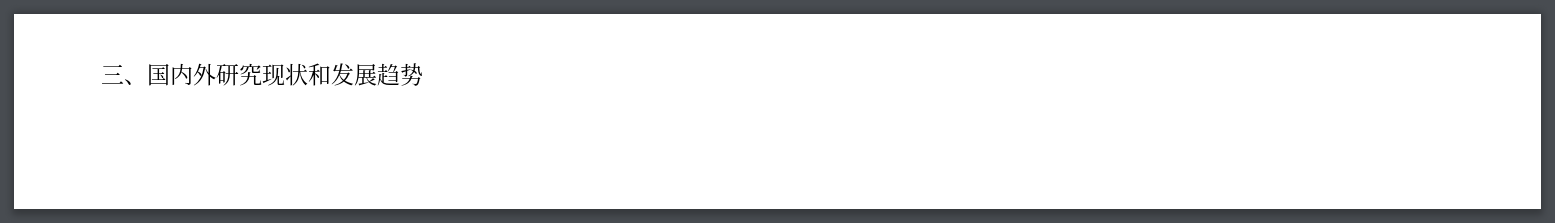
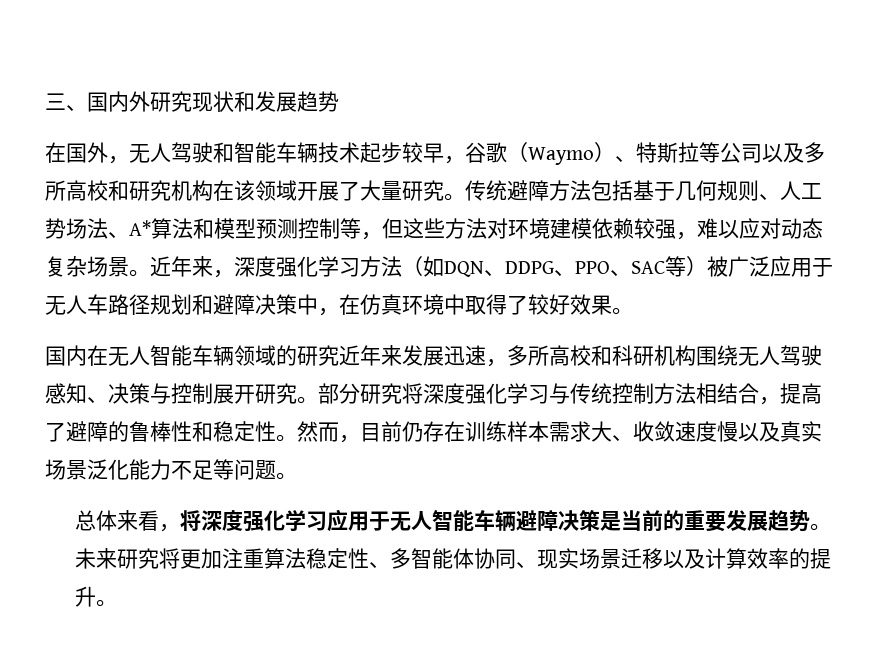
+ 在国外，无人驾驶和智能车辆技术起步较早，谷歌（Waymo）、特斯拉等公司以及多所高校和研究机构在该领域开展了大量研究。传统避障方法包括基于几何规则、人工势场法、A*算法和模型预测控制等，但这些方法对环境建模依赖较强，难以应对动态复杂场景。近年来，深度强化学习方法（如DQN、DDPG、PPO、SAC等）被广泛应用于无人车路径规划和避障决策中，在仿真环境中取得了较好效果。
+ 国内在无人智能车辆领域的研究近年来发展迅速，多所高校和科研机构围绕无人驾驶感知、决策与控制展开研究。部分研究将深度强化学习与传统控制方法相结合，提高了避障的鲁棒性和稳定性。然而，目前仍存在训练样本需求大、收敛速度慢以及真实场景泛化能力不足等问题。
+ 总体来看，将深度强化学习应用于无人智能车辆避障决策是当前的重要发展趋势。未来研究将更加注重算法稳定性、多智能体协同、现实场景迁移以及计算效率的提升。

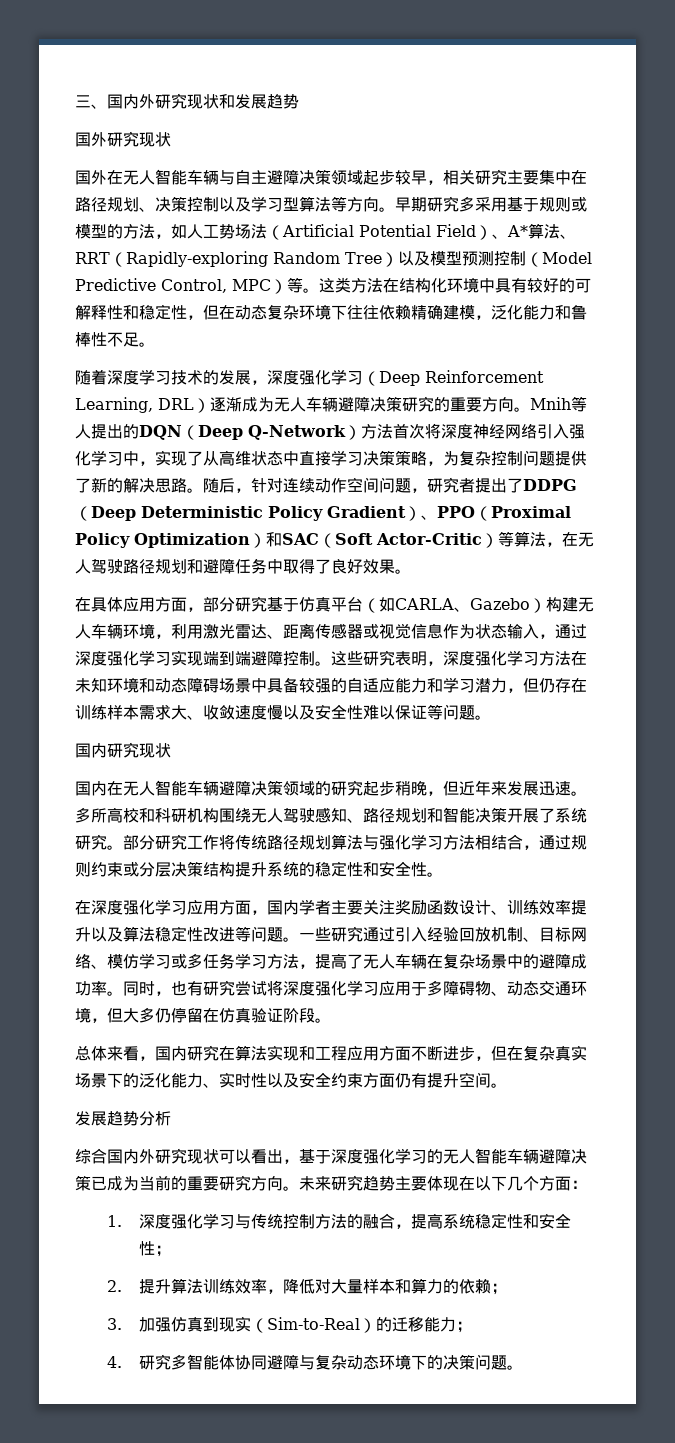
- 在国外，无人驾驶和智能车辆技术起步较早，谷歌（Waymo）、特斯拉等公司以及多所高校和研究机构在该领域开展了大量研究。传统避障方法包括基于几何规则、人工势场法、A*算法和模型预测控制等，但这些方法对环境建模依赖较强，难以应对动态复杂场景。近年来，深度强化学习方法（如DQN、DDPG、PPO、SAC等）被广泛应用于无人车路径规划和避障决策中，在仿真环境中取得了较好效果。
+ 国外研究现状
+ 国外在无人智能车辆与自主避障决策领域起步较早，相关研究主要集中在路径规划、决策控制以及学习型算法等方向。早期研究多采用基于规则或模型的方法，如人工势场法（Artificial Potential Field）、A*算法、RRT（Rapidly-exploring Random Tree）以及模型预测控制（Model Predictive Control, MPC）等。这类方法在结构化环境中具有较好的可解释性和稳定性，但在动态复杂环境下往往依赖精确建模，泛化能力和鲁棒性不足。
+ 随着深度学习技术的发展，深度强化学习（Deep Reinforcement Learning, DRL）逐渐成为无人车辆避障决策研究的重要方向。Mnih等人提出的DQN（Deep Q-Network）方法首次将深度神经网络引入强化学习中，实现了从高维状态中直接学习决策策略，为复杂控制问题提供了新的解决思路。随后，针对连续动作空间问题，研究者提出了DDPG（Deep Deterministic Policy Gradient）、PPO（Proximal Policy Optimization）和SAC（Soft Actor-Critic）等算法，在无人驾驶路径规划和避障任务中取得了良好效果。
+ 在具体应用方面，部分研究基于仿真平台（如CARLA、Gazebo）构建无人车辆环境，利用激光雷达、距离传感器或视觉信息作为状态输入，通过深度强化学习实现端到端避障控制。这些研究表明，深度强化学习方法在未知环境和动态障碍场景中具备较强的自适应能力和学习潜力，但仍存在训练样本需求大、收敛速度慢以及安全性难以保证等问题。
+ 国内研究现状
- 国内在无人智能车辆领域的研究近年来发展迅速，多所高校和科研机构围绕无人驾驶感知、决策与控制展开研究。部分研究将深度强化学习与传统控制方法相结合，提高了避障的鲁棒性和稳定性。然而，目前仍存在训练样本需求大、收敛速度慢以及真实场景泛化能力不足等问题。
- 总体来看，将深度强化学习应用于无人智能车辆避障决策是当前的重要发展趋势。未来研究将更加注重算法稳定性、多智能体协同、现实场景迁移以及计算效率的提升。
+ 国内在无人智能车辆避障决策领域的研究起步稍晚，但近年来发展迅速。多所高校和科研机构围绕无人驾驶感知、路径规划和智能决策开展了系统研究。部分研究工作将传统路径规划算法与强化学习方法相结合，通过规则约束或分层决策结构提升系统的稳定性和安全性。
+ 在深度强化学习应用方面，国内学者主要关注奖励函数设计、训练效率提升以及算法稳定性改进等问题。一些研究通过引入经验回放机制、目标网络、模仿学习或多任务学习方法，提高了无人车辆在复杂场景中的避障成功率。同时，也有研究尝试将深度强化学习应用于多障碍物、动态交通环境，但大多仍停留在仿真验证阶段。
+ 总体来看，国内研究在算法实现和工程应用方面不断进步，但在复杂真实场景下的泛化能力、实时性以及安全约束方面仍有提升空间。
+ 发展趋势分析
+ 综合国内外研究现状可以看出，基于深度强化学习的无人智能车辆避障决策已成为当前的重要研究方向。未来研究趋势主要体现在以下几个方面：
+ 1.深度强化学习与传统控制方法的融合，提高系统稳定性和安全性；
+ 2.提升算法训练效率，降低对大量样本和算力的依赖；
+ 3.加强仿真到现实（Sim-to-Real）的迁移能力；
+ 4.研究多智能体协同避障与复杂动态环境下的决策问题。

